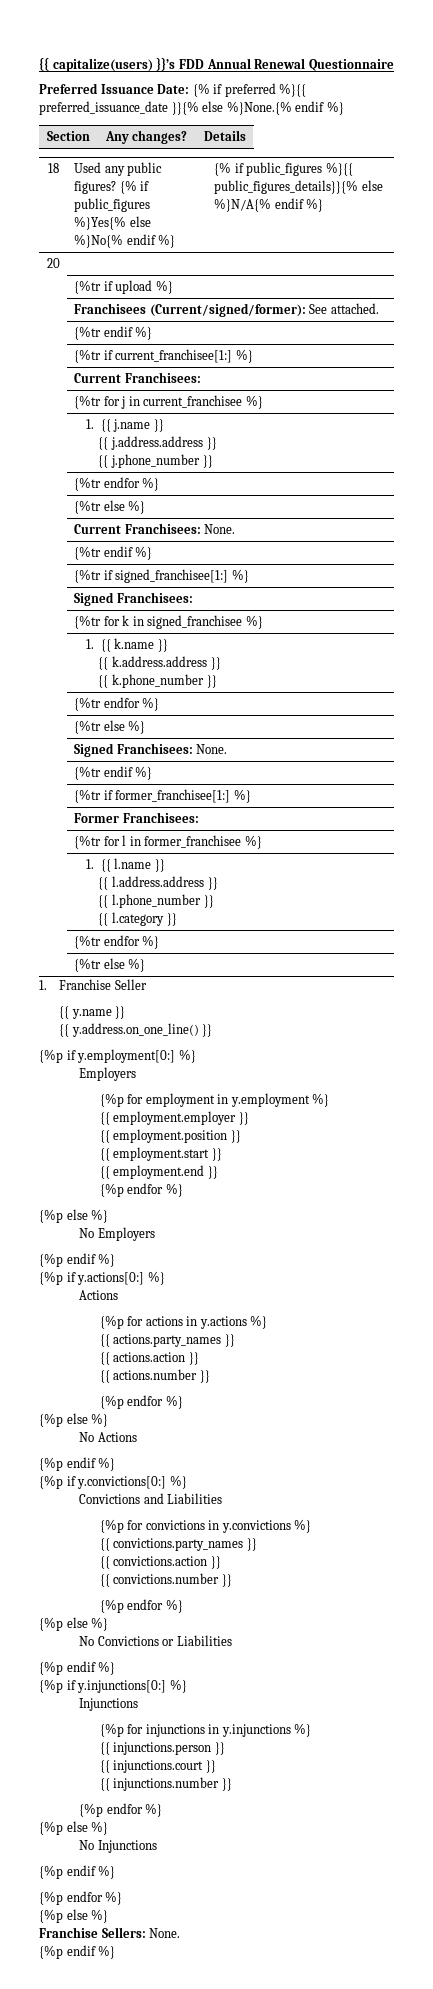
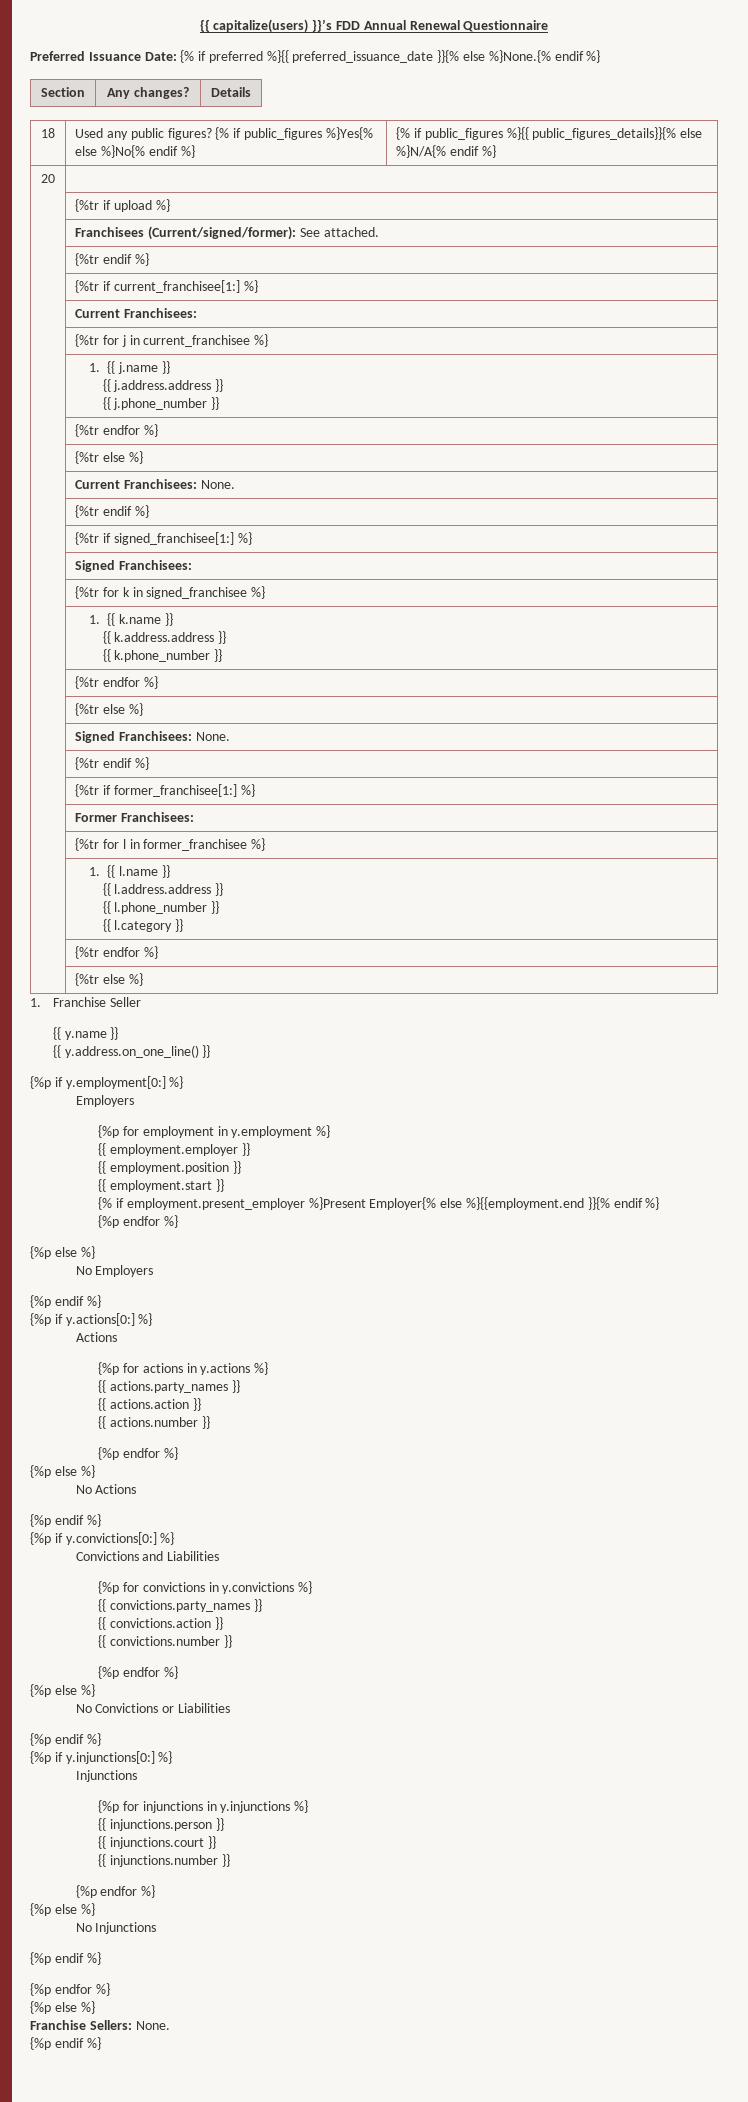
- {{ employment.end }}
+ {% if employment.present_employer %}Present Employer{% else %}{{employment.end }}{% endif %}

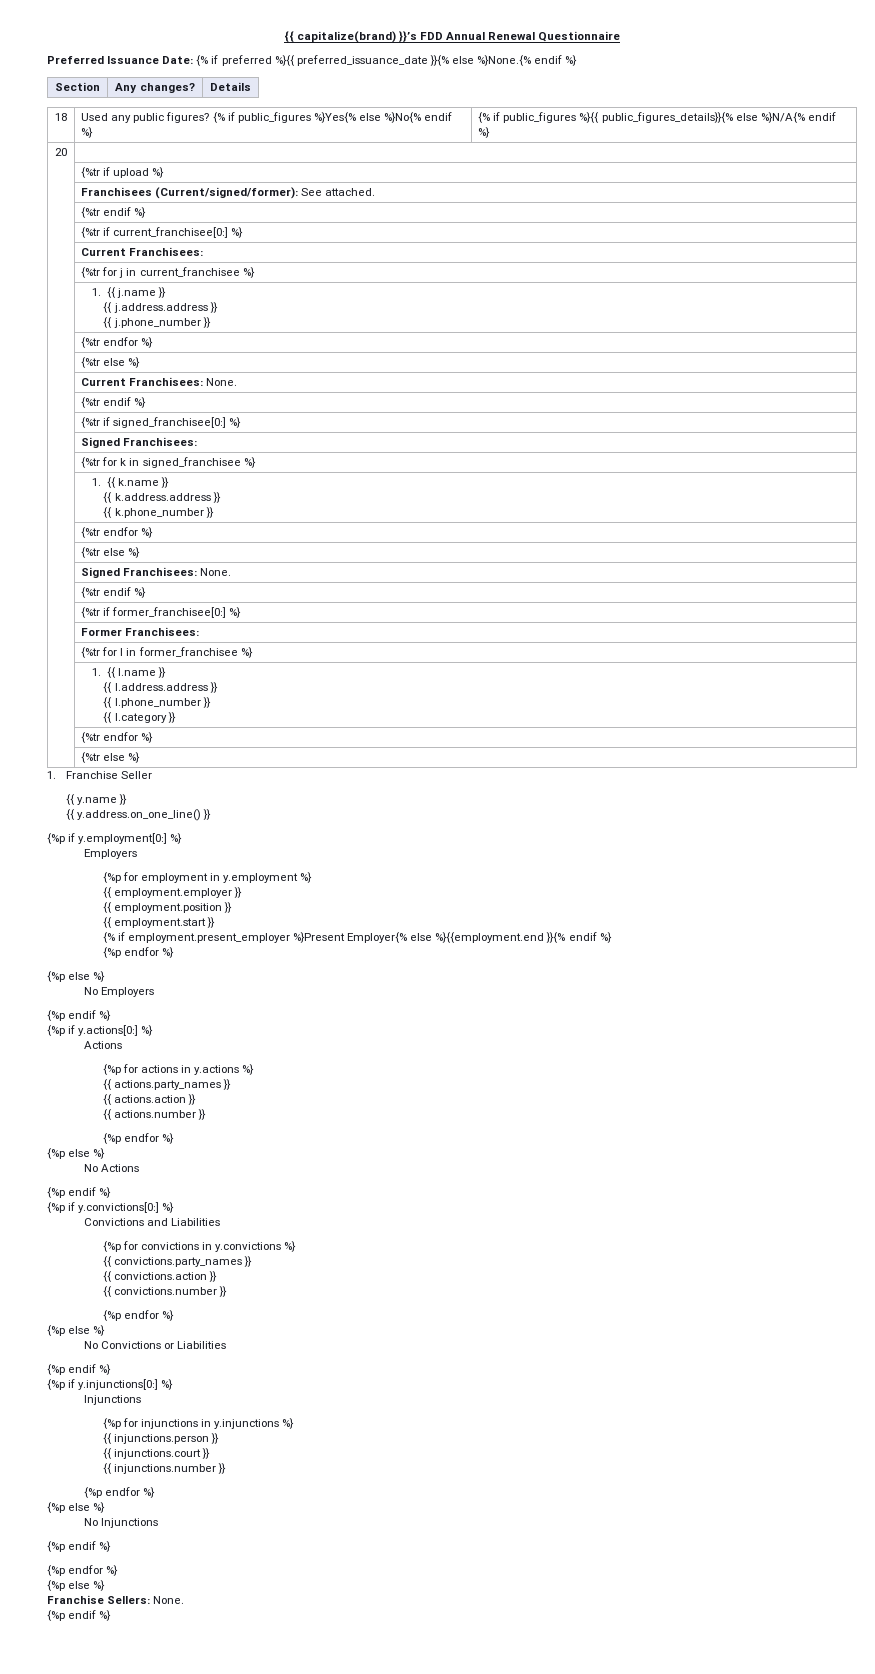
- {{ capitalize(users) }}’s FDD Annual Renewal Questionnaire
+ {{ capitalize(brand) }}’s FDD Annual Renewal Questionnaire
- | {%tr if current_franchisee[1:] %}
+ | {%tr if current_franchisee[0:] %}
- | {%tr if signed_franchisee[1:] %}
+ | {%tr if signed_franchisee[0:] %}
- | {%tr if former_franchisee[1:] %}
+ | {%tr if former_franchisee[0:] %}

